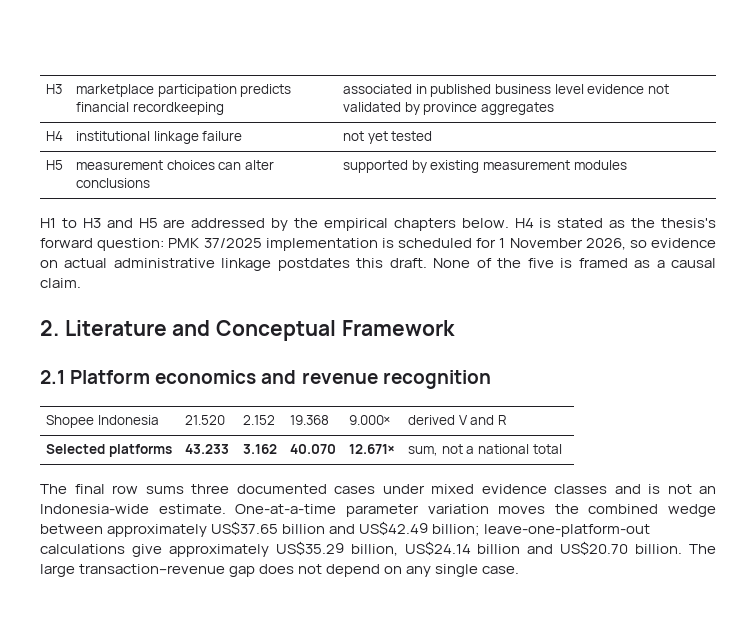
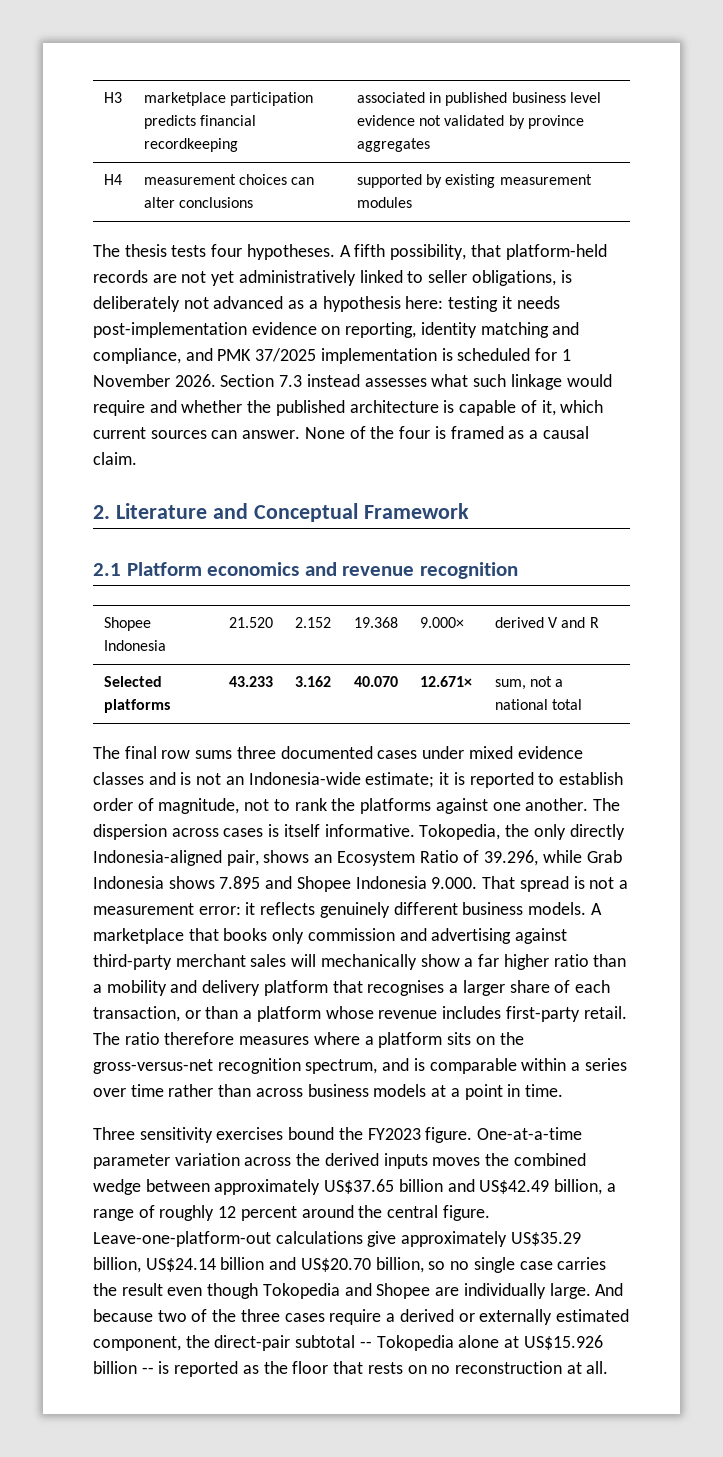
- H4 | institutional linkage failure | not yet tested
- H5 | measurement choices can alter conclusions | supported by existing measurement modules
+ H4 | measurement choices can alter conclusions | supported by existing measurement modules
- H1 to H3 and H5 are addressed by the empirical chapters below. H4 is stated as the thesis's forward question: PMK 37/2025 implementation is scheduled for 1 November 2026, so evidence on actual administrative linkage postdates this draft.
+ The thesis tests four hypotheses. A fifth possibility, that platform-held records are not yet administratively linked to seller obligations, is deliberately not advanced as a hypothesis here: testing it needs post-implementation evidence on reporting, identity matching and compliance, and PMK 37/2025 implementation is scheduled for 1 November 2026. Section 7.3 instead assesses what such linkage would require and whether the published architecture is capable of it, which current sources can answer.
- None of the five is framed as a causal claim.
+ None of the four is framed as a causal claim.
- The final row sums three documented cases under mixed evidence classes and is not an Indonesia-wide estimate. One-at-a-time parameter variation moves the combined wedge between approximately US$37.65 billion and US$42.49 billion; leave-one-platform-out calculations give approximately US$35.29 billion, US$24.14 billion and US$20.70 billion. The large transaction–revenue gap does not depend on any single case.
+ The final row sums three documented cases under mixed evidence classes and is not an Indonesia-wide estimate; it is reported to establish order of magnitude, not to rank the platforms against one another. The dispersion across cases is itself informative. Tokopedia, the only directly Indonesia-aligned pair, shows an Ecosystem Ratio of 39.296, while Grab Indonesia shows 7.895 and Shopee Indonesia 9.000. That spread is not a measurement error: it reflects genuinely different business models. A marketplace that books only commission and advertising against third-party merchant sales will mechanically show a far higher ratio than a mobility and delivery platform that recognises a larger share of each transaction, or than a platform whose revenue includes first-party retail. The ratio therefore measures where a platform sits on the gross-versus-net recognition spectrum, and is comparable within a series over time rather than across business models at a point in time.
+ Three sensitivity exercises bound the FY2023 figure. One-at-a-time parameter variation across the derived inputs moves the combined wedge between approximately US$37.65 billion and US$42.49 billion, a range of roughly 12 percent around the central figure. Leave-one-platform-out calculations give approximately US$35.29 billion, US$24.14 billion and US$20.70 billion, so no single case carries the result even though Tokopedia and Shopee are individually large. And because two of the three cases require a derived or externally estimated component, the direct-pair subtotal -- Tokopedia alone at US$15.926 billion -- is reported as the floor that rests on no reconstruction at all.

